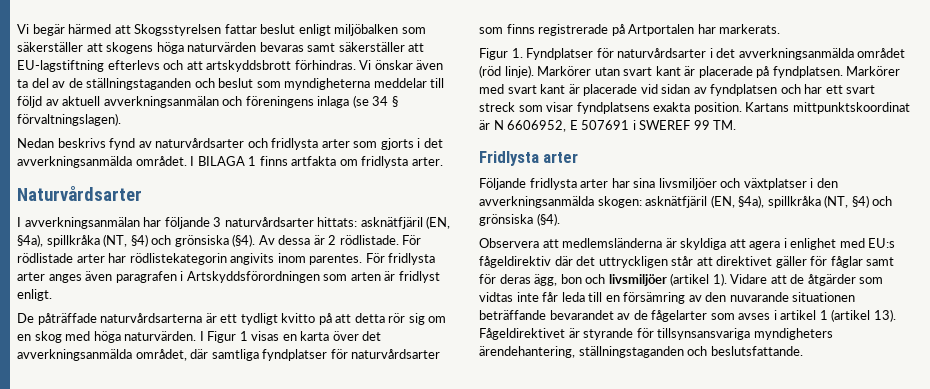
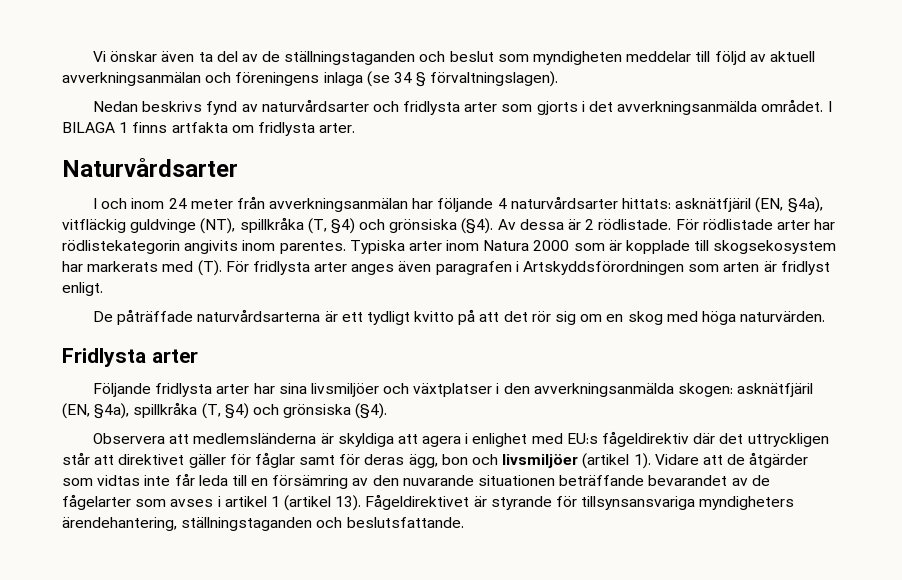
- Vi begär härmed att Skogsstyrelsen fattar beslut enligt miljöbalken som säkerställer att skogens höga naturvärden bevaras samt säkerställer att EU-lagstiftning efterlevs och att artskyddsbrott förhindras. Vi önskar även ta del av de ställningstaganden och beslut som myndigheterna meddelar till följd av aktuell avverkningsanmälan och föreningens inlaga (se 34 § förvaltningslagen).
+ Vi önskar även ta del av de ställningstaganden och beslut som myndigheten meddelar till följd av aktuell avverkningsanmälan och föreningens inlaga (se 34 § förvaltningslagen).
- I avverkningsanmälan har följande 3 naturvårdsarter hittats: asknätfjäril (EN, §4a), spillkråka (NT, §4) och grönsiska (§4).
+ I och inom 24 meter från avverkningsanmälan har följande 4 naturvårdsarter hittats: asknätfjäril (EN, §4a), vitfläckig guldvinge (NT), spillkråka (T, §4) och grönsiska (§4).
- För fridlysta arter anges även paragrafen i Artskyddsförordningen som arten är fridlyst enligt.
+ Typiska arter inom Natura 2000 som är kopplade till skogsekosystem har markerats med (T). För fridlysta arter anges även paragrafen i Artskyddsförordningen som arten är fridlyst enligt.
- De påträffade naturvårdsarterna är ett tydligt kvitto på att detta rör sig om en skog med höga naturvärden. I Figur 1 visas en karta över det avverkningsanmälda området, där samtliga fyndplatser för naturvårdsarter som finns registrerade på Artportalen har markerats.
- Figur 1. Fyndplatser för naturvårdsarter i det avverkningsanmälda området (röd linje). Markörer utan svart kant är placerade på fyndplatsen. Markörer med svart kant är placerade vid sidan av fyndplatsen och har ett svart streck som visar fyndplatsens exakta position. Kartans mittpunktskoordinat är N 6606952, E 507691 i SWEREF 99 TM.
+ De påträffade naturvårdsarterna är ett tydligt kvitto på att det rör sig om en skog med höga naturvärden.
- Följande fridlysta arter har sina livsmiljöer och växtplatser i den avverkningsanmälda skogen: asknätfjäril (EN, §4a), spillkråka (NT, §4) och grönsiska (§4).
+ Följande fridlysta arter har sina livsmiljöer och växtplatser i den avverkningsanmälda skogen: asknätfjäril (EN, §4a), spillkråka (T, §4) och grönsiska (§4).

